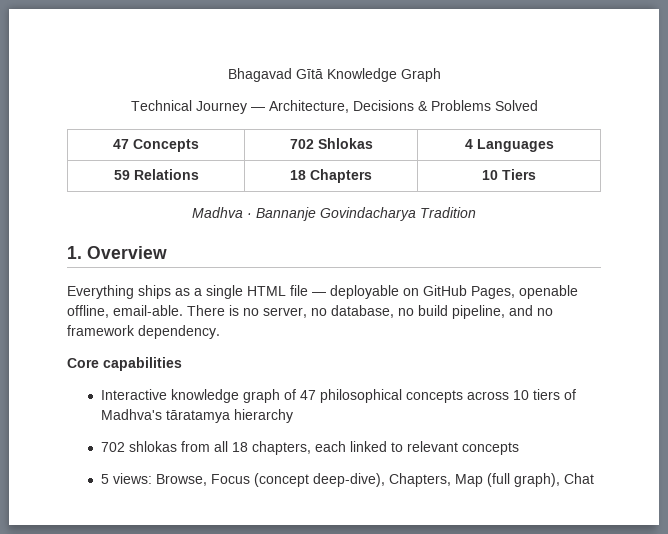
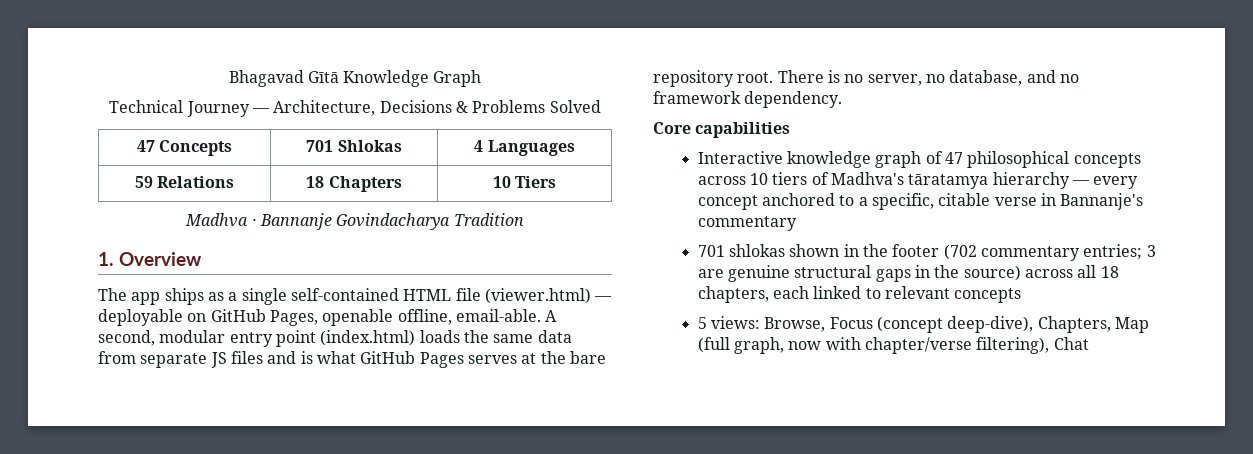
- 47 Concepts | 702 Shlokas | 4 Languages
+ 47 Concepts | 701 Shlokas | 4 Languages
- Everything ships as a single HTML file — deployable on GitHub Pages, openable offline, email-able.
+ The app ships as a single self-contained HTML file (viewer.html) — deployable on GitHub Pages, openable offline, email-able.
+ A second, modular entry point (index.html) loads the same data from separate JS files and is what GitHub Pages serves at the bare repository root.
- There is no server, no database, no build pipeline, and no framework dependency.
+ There is no server, no database, and no framework dependency.
- Interactive knowledge graph of 47 philosophical concepts across 10 tiers of Madhva's tāratamya hierarchy
- 702 shlokas from all 18 chapters, each linked to relevant concepts
+ Interactive knowledge graph of 47 philosophical concepts across 10 tiers of Madhva's tāratamya hierarchy — every concept anchored to a specific, citable verse in Bannanje's commentary
+ 701 shlokas shown in the footer (702 commentary entries; 3 are genuine structural gaps in the source) across all 18 chapters, each linked to relevant concepts
- 5 views: Browse, Focus (concept deep-dive), Chapters, Map (full graph), Chat
+ 5 views: Browse, Focus (concept deep-dive), Chapters, Map (full graph, now with chapter/verse filtering), Chat

